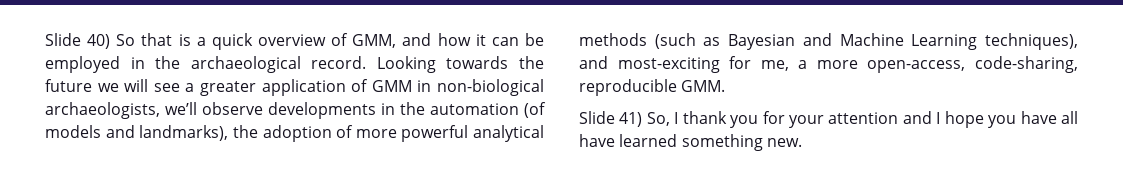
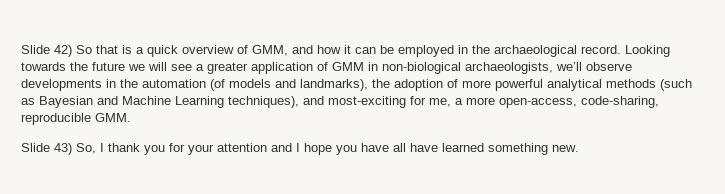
- Slide 40) So that is a quick overview of GMM, and how it can be employed in the archaeological record.
+ Slide 42) So that is a quick overview of GMM, and how it can be employed in the archaeological record.
- Slide 41) So, I thank you for your attention and I hope you have all have learned something new.
+ Slide 43) So, I thank you for your attention and I hope you have all have learned something new.

